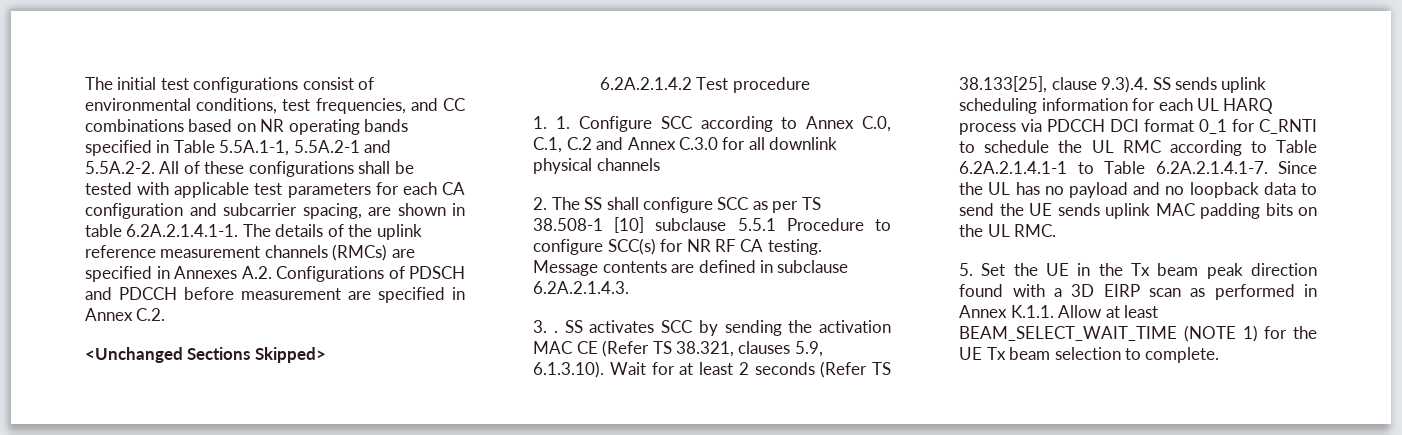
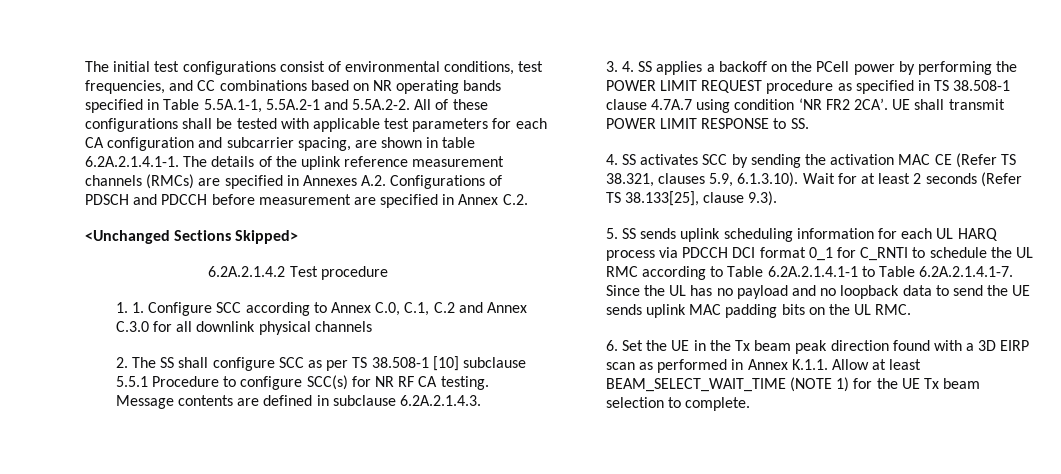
- 3. . SS activates SCC by sending the activation MAC CE (Refer TS 38.321, clauses 5.9, 6.1.3.10). Wait for at least 2 seconds (Refer TS 38.133[25], clause 9.3).4. SS sends uplink scheduling information for each UL HARQ process via PDCCH DCI format 0_1 for C_RNTI to schedule the UL RMC according to Table 6.2A.2.1.4.1-1 to Table 6.2A.2.1.4.1-7. Since the UL has no payload and no loopback data to send the UE sends uplink MAC padding bits on the UL RMC.
+ 3. 4. SS applies a backoff on the PCell power by performing the POWER LIMIT REQUEST procedure as specified in TS 38.508-1 clause 4.7A.7 using condition ‘NR FR2 2CA’. UE shall transmit POWER LIMIT RESPONSE to SS.
+ 4. SS activates SCC by sending the activation MAC CE (Refer TS 38.321, clauses 5.9, 6.1.3.10). Wait for at least 2 seconds (Refer TS 38.133[25], clause 9.3).
+ 5. SS sends uplink scheduling information for each UL HARQ process via PDCCH DCI format 0_1 for C_RNTI to schedule the UL RMC according to Table 6.2A.2.1.4.1-1 to Table 6.2A.2.1.4.1-7. Since the UL has no payload and no loopback data to send the UE sends uplink MAC padding bits on the UL RMC.
- 5. Set the UE in the Tx beam peak direction found with a 3D EIRP scan as performed in Annex K.1.1. Allow at least BEAM_SELECT_WAIT_TIME (NOTE 1) for the UE Tx beam selection to complete.
+ 6. Set the UE in the Tx beam peak direction found with a 3D EIRP scan as performed in Annex K.1.1. Allow at least BEAM_SELECT_WAIT_TIME (NOTE 1) for the UE Tx beam selection to complete.

